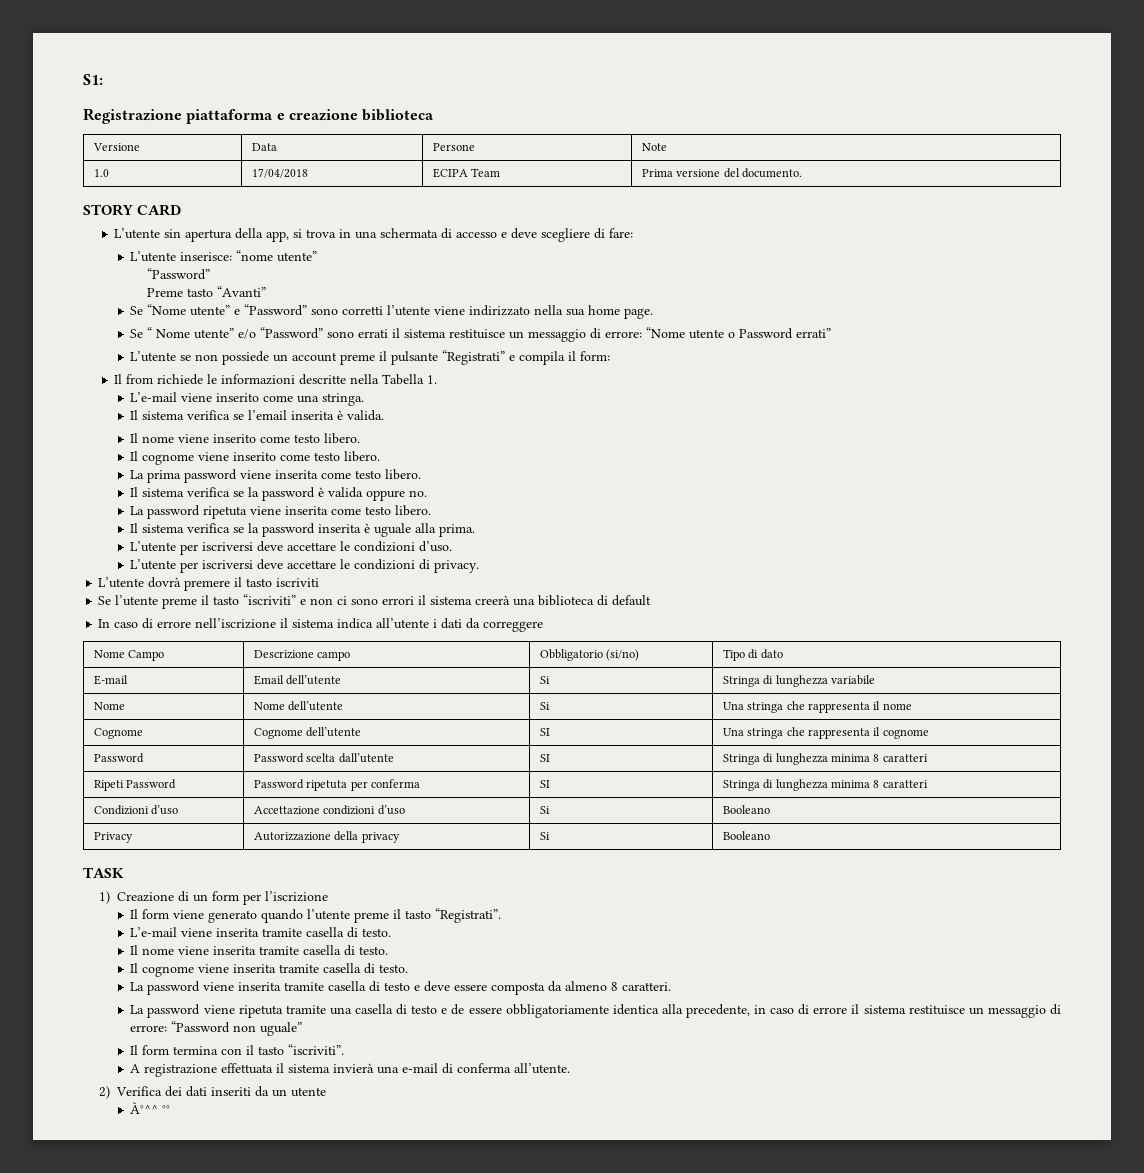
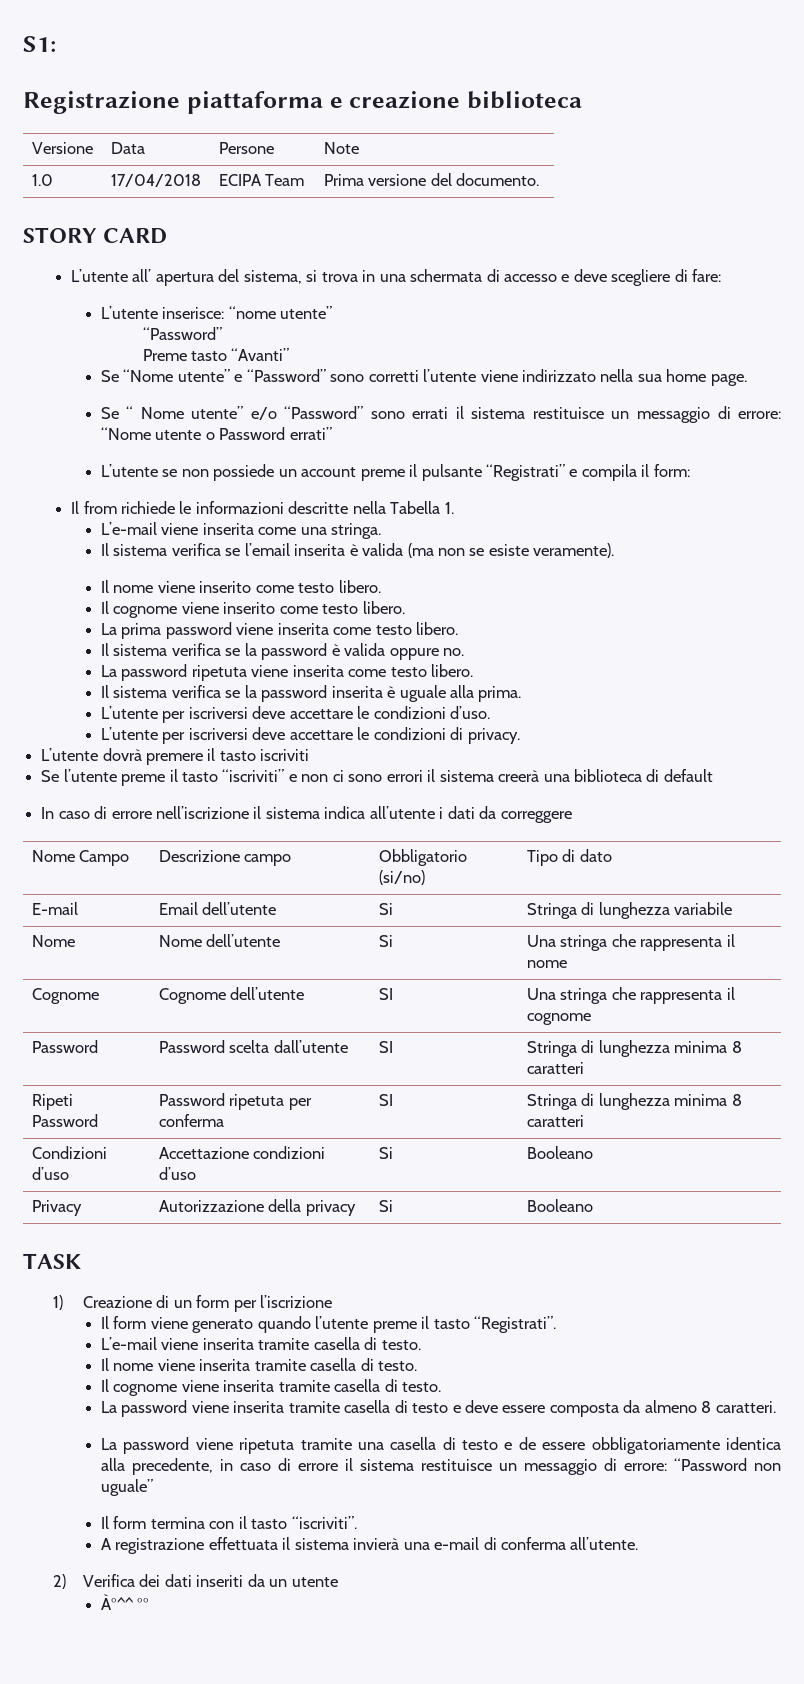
- L’utente sin apertura della app, si trova in una schermata di accesso e deve scegliere di fare:
+ L’utente all’ apertura del sistema, si trova in una schermata di accesso e deve scegliere di fare:
- L’e-mail viene inserito come una stringa.
+ L’e-mail viene inserita come una stringa.
- Il sistema verifica se l’email inserita è valida.
+ Il sistema verifica se l’email inserita è valida (ma non se esiste veramente).

